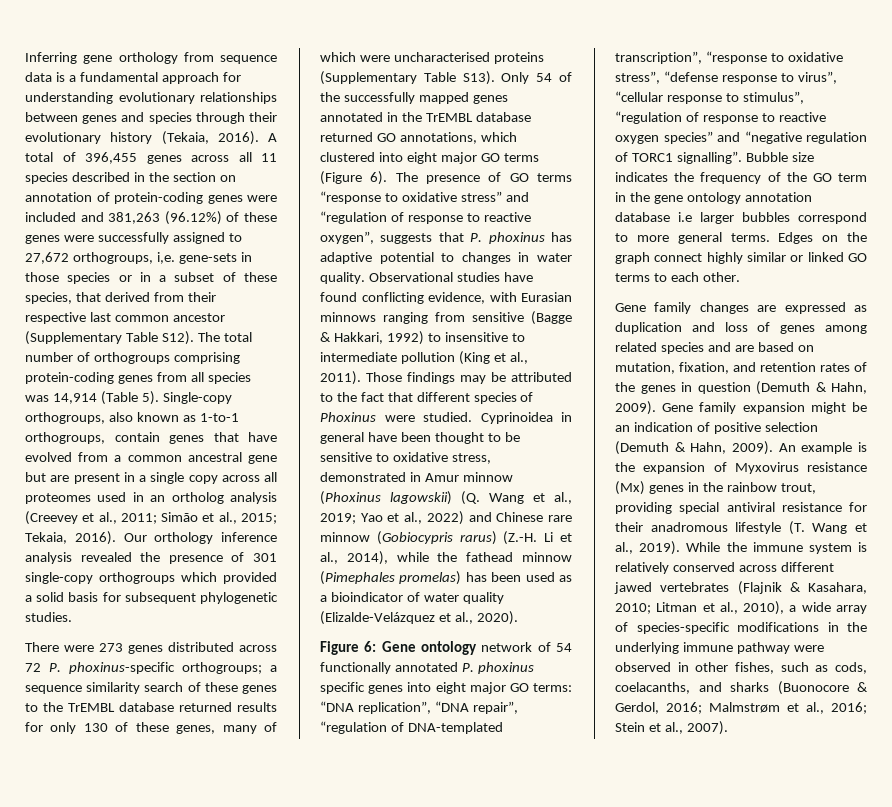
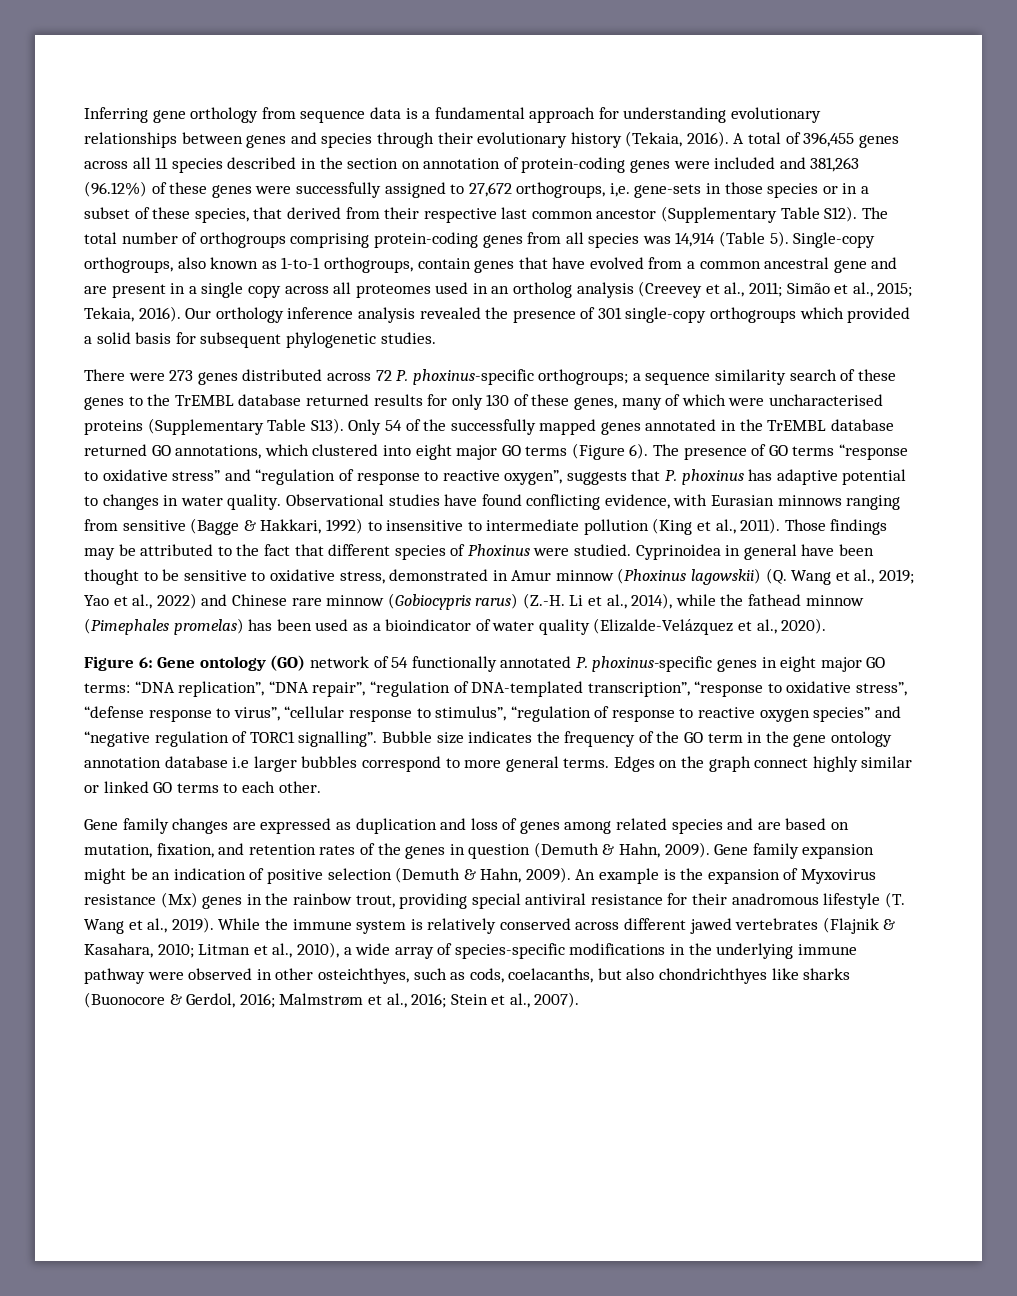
- Single-copy orthogroups, also known as 1-to-1 orthogroups, contain genes that have evolved from a common ancestral gene but are present in a single copy across all proteomes used in an ortholog analysis (Creevey et al., 2011; Simão et al., 2015; Tekaia, 2016).
+ Single-copy orthogroups, also known as 1-to-1 orthogroups, contain genes that have evolved from a common ancestral gene and are present in a single copy across all proteomes used in an ortholog analysis (Creevey et al., 2011; Simão et al., 2015; Tekaia, 2016).
- Figure 6: Gene ontology network of 54 functionally annotated P. phoxinus specific genes into eight major GO terms: “DNA replication”, “DNA repair”, “regulation of DNA-templated transcription”, “response to oxidative stress”, “defense response to virus”, “cellular response to stimulus”, “regulation of response to reactive oxygen species” and “negative regulation of TORC1 signalling”.
+ Figure 6: Gene ontology (GO) network of 54 functionally annotated P. phoxinus-specific genes in eight major GO terms: “DNA replication”, “DNA repair”, “regulation of DNA-templated transcription”, “response to oxidative stress”, “defense response to virus”, “cellular response to stimulus”, “regulation of response to reactive oxygen species” and “negative regulation of TORC1 signalling”.
- While the immune system is relatively conserved across different jawed vertebrates (Flajnik & Kasahara, 2010; Litman et al., 2010), a wide array of species-specific modifications in the underlying immune pathway were observed in other fishes, such as cods, coelacanths, and sharks (Buonocore & Gerdol, 2016; Malmstrøm et al., 2016; Stein et al., 2007).
+ While the immune system is relatively conserved across different jawed vertebrates (Flajnik & Kasahara, 2010; Litman et al., 2010), a wide array of species-specific modifications in the underlying immune pathway were observed in other osteichthyes, such as cods, coelacanths, but also chondrichthyes like sharks (Buonocore & Gerdol, 2016; Malmstrøm et al., 2016; Stein et al., 2007).

